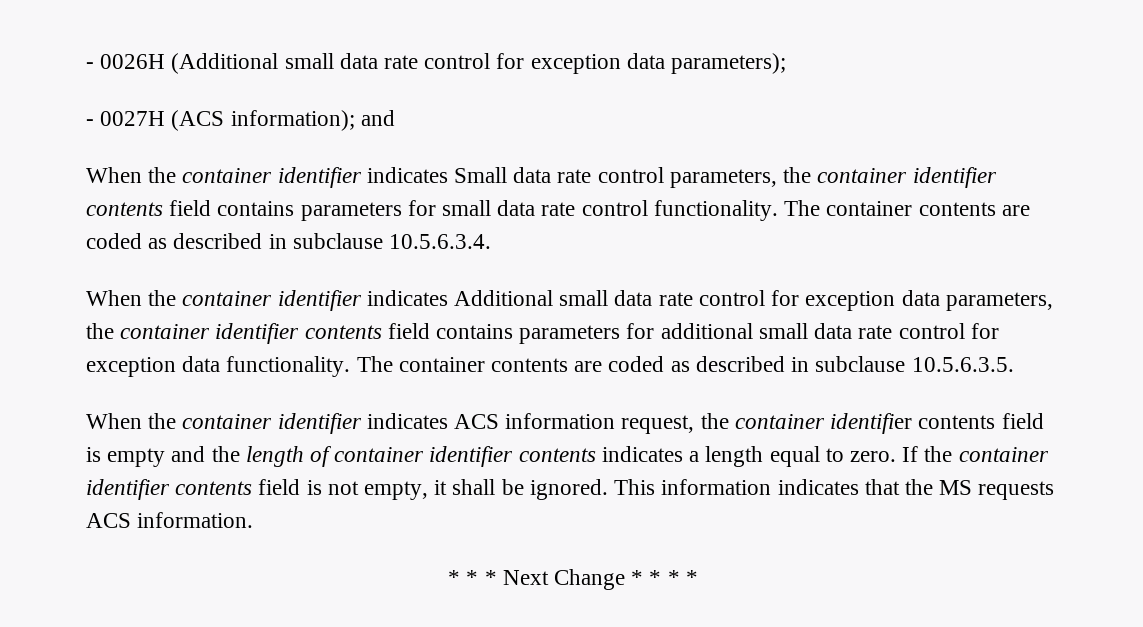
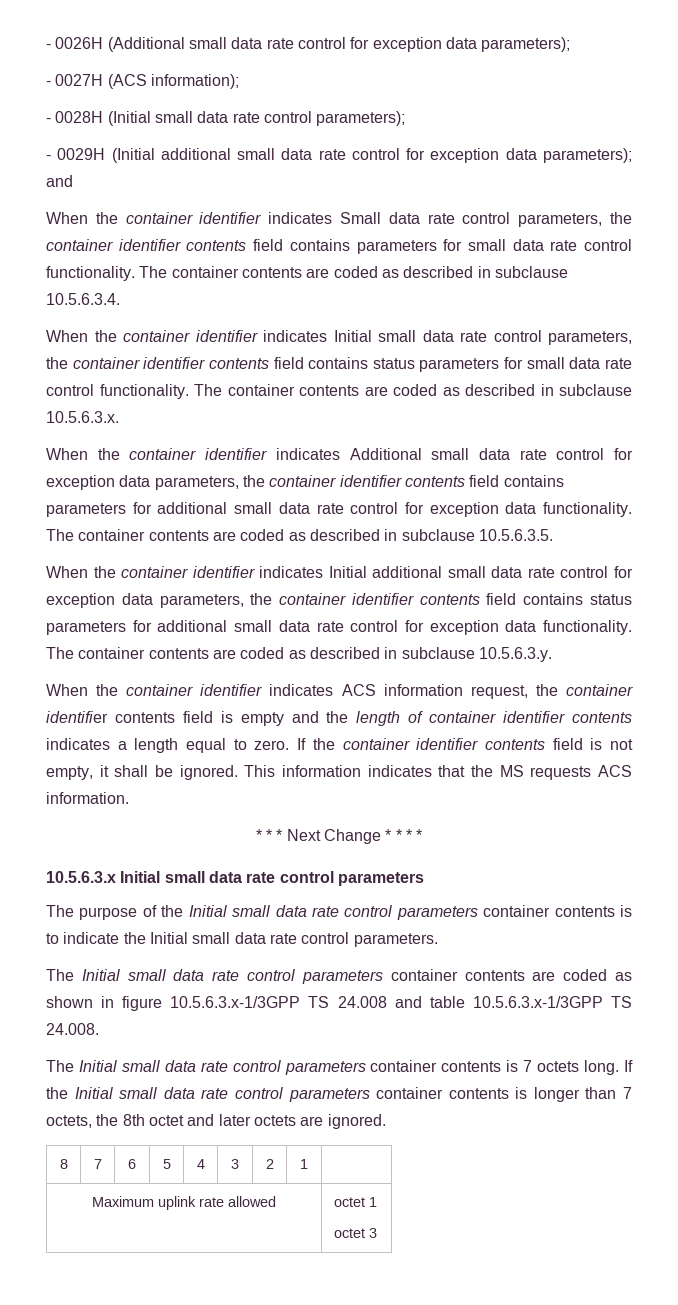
- - 0027H (ACS information); and
+ - 0027H (ACS information);
+ - 0028H (Initial small data rate control parameters);
+ - 0029H (Initial additional small data rate control for exception data parameters); and
+ When the container identifier indicates Initial small data rate control parameters, the container identifier contents field contains status parameters for small data rate control functionality. The container contents are coded as described in subclause 10.5.6.3.x.
+ When the container identifier indicates Initial additional small data rate control for exception data parameters, the container identifier contents field contains status parameters for additional small data rate control for exception data functionality. The container contents are coded as described in subclause 10.5.6.3.y.
+ 10.5.6.3.x Initial small data rate control parameters
+ The purpose of the Initial small data rate control parameters container contents is to indicate the Initial small data rate control parameters.
+ The Initial small data rate control parameters container contents are coded as shown in figure 10.5.6.3.x-1/3GPP TS 24.008 and table 10.5.6.3.x-1/3GPP TS 24.008.
+ The Initial small data rate control parameters container contents is 7 octets long. If the Initial small data rate control parameters container contents is longer than 7 octets, the 8th octet and later octets are ignored.
+ 8 | 7 | 6 | 5 | 4 | 3 | 2 | 1 |
+ Maximum uplink rate allowed | octet 1
+ octet 3

